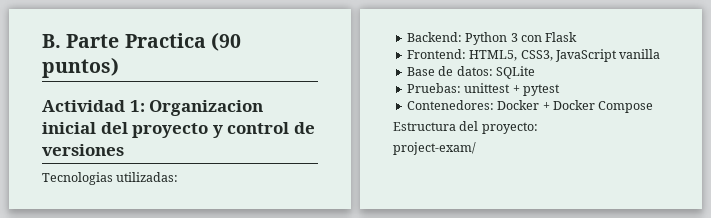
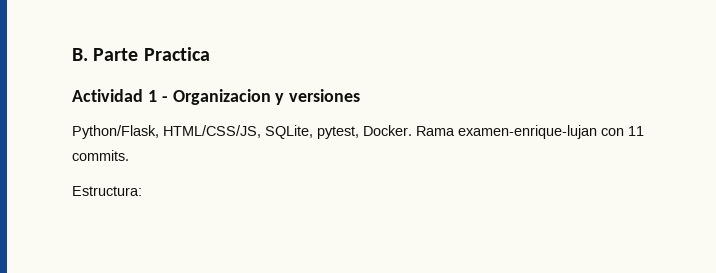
- B. Parte Practica (90 puntos)
+ B. Parte Practica
- Actividad 1: Organizacion inicial del proyecto y control de versiones
- Tecnologias utilizadas:
- Backend: Python 3 con Flask
- Frontend: HTML5, CSS3, JavaScript vanilla
- Base de datos: SQLite
- Pruebas: unittest + pytest
- Contenedores: Docker + Docker Compose
- Estructura del proyecto:
- project-exam/
+ Actividad 1 - Organizacion y versiones
+ Python/Flask, HTML/CSS/JS, SQLite, pytest, Docker. Rama examen-enrique-lujan con 11 commits.
+ Estructura:

